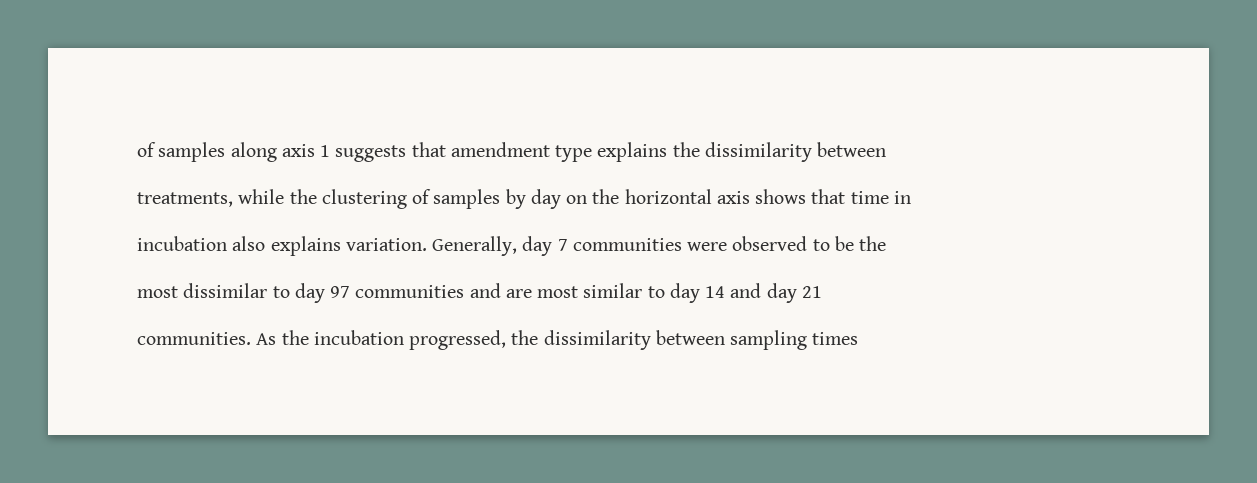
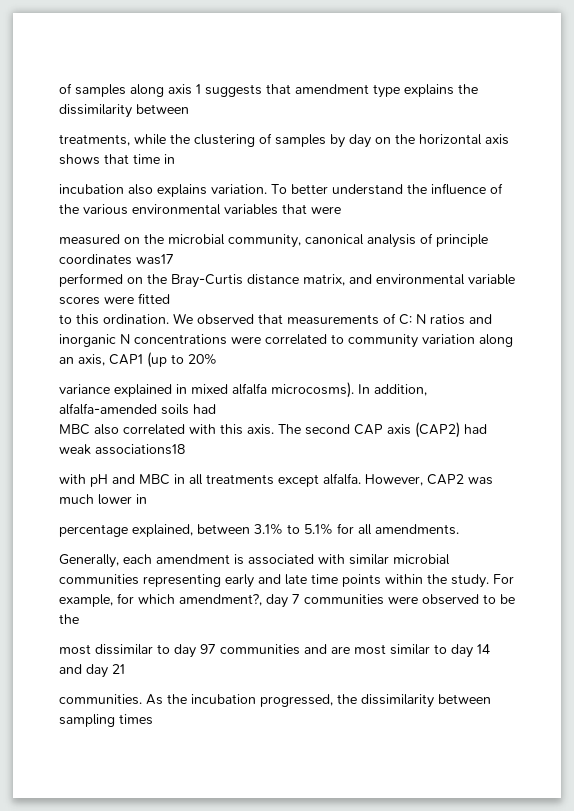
- Generally, day 7 communities were observed to be the
+ To better understand the influence of the various environmental variables that were
+ measured on the microbial community, canonical analysis of principle coordinates was17
+ performed on the Bray-Curtis distance matrix, and environmental variable scores were fitted
+ to this ordination. We observed that measurements of C: N ratios and inorganic N concentrations were correlated to community variation along an axis, CAP1 (up to 20%
+ variance explained in mixed alfalfa microcosms). In addition, alfalfa-amended soils had
+ MBC also correlated with this axis. The second CAP axis (CAP2) had weak associations18
+ with pH and MBC in all treatments except alfalfa. However, CAP2 was much lower in
+ percentage explained, between 3.1% to 5.1% for all amendments.
+ Generally, each amendment is associated with similar microbial communities representing early and late time points within the study. For example, for which amendment?, day 7 communities were observed to be the

